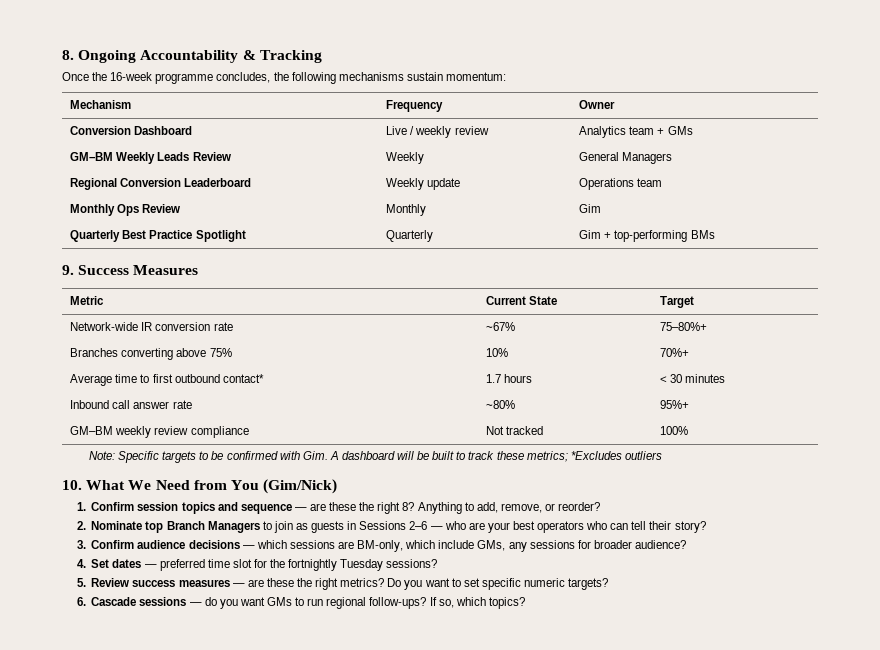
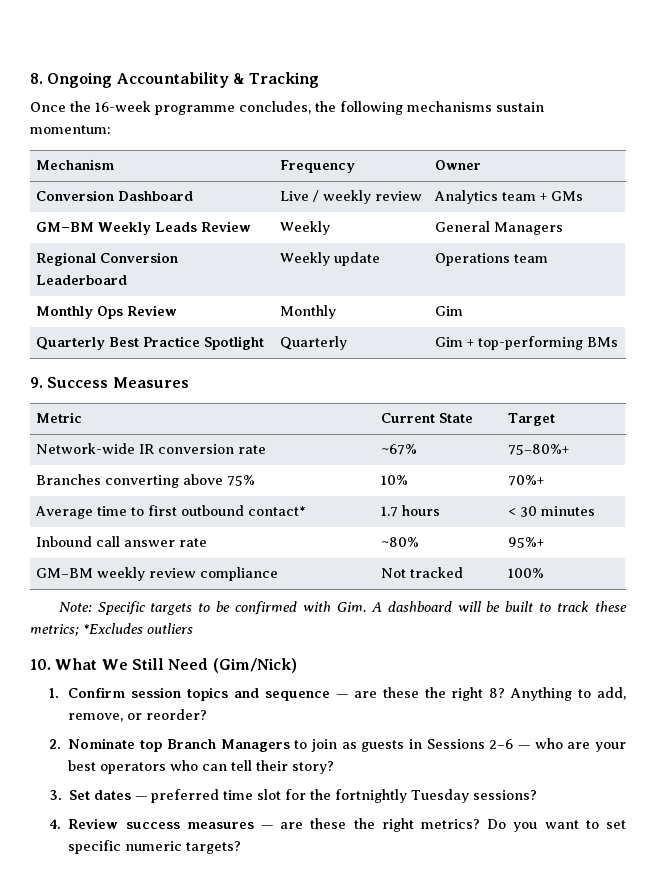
- 10. What We Need from You (Gim/Nick)
+ 10. What We Still Need (Gim/Nick)
- 3. Confirm audience decisions — which sessions are BM-only, which include GMs, any sessions for broader audience?
- 4. Set dates — preferred time slot for the fortnightly Tuesday sessions?
+ 3. Set dates — preferred time slot for the fortnightly Tuesday sessions?
- 5. Review success measures — are these the right metrics?
+ 4. Review success measures — are these the right metrics?
- 6. Cascade sessions — do you want GMs to run regional follow-ups? If so, which topics?

